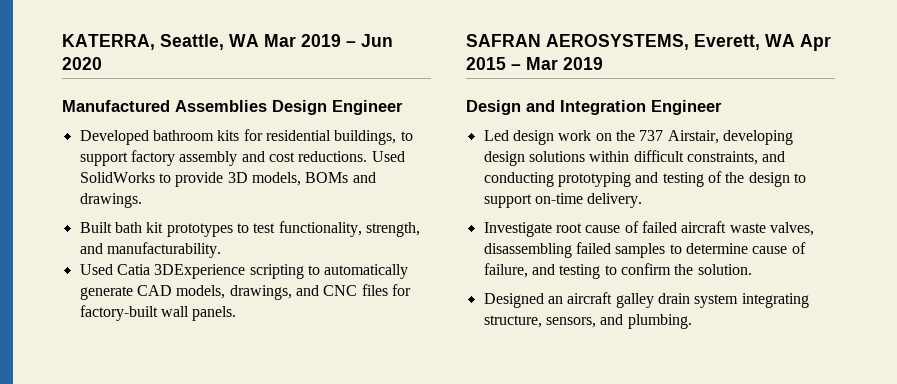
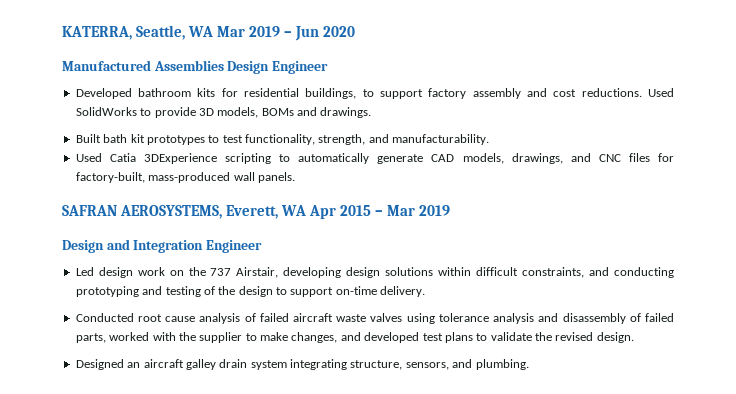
- Used Catia 3DExperience scripting to automatically generate CAD models, drawings, and CNC files for factory-built wall panels.
+ Used Catia 3DExperience scripting to automatically generate CAD models, drawings, and CNC files for factory-built, mass-produced wall panels.
- Investigate root cause of failed aircraft waste valves, disassembling failed samples to determine cause of failure, and testing to confirm the solution.
+ Conducted root cause analysis of failed aircraft waste valves using tolerance analysis and disassembly of failed parts, worked with the supplier to make changes, and developed test plans to validate the revised design.

